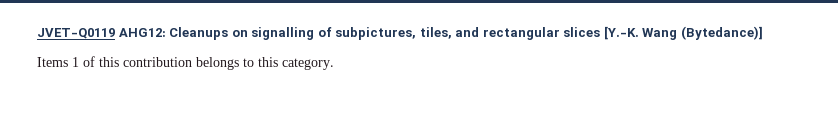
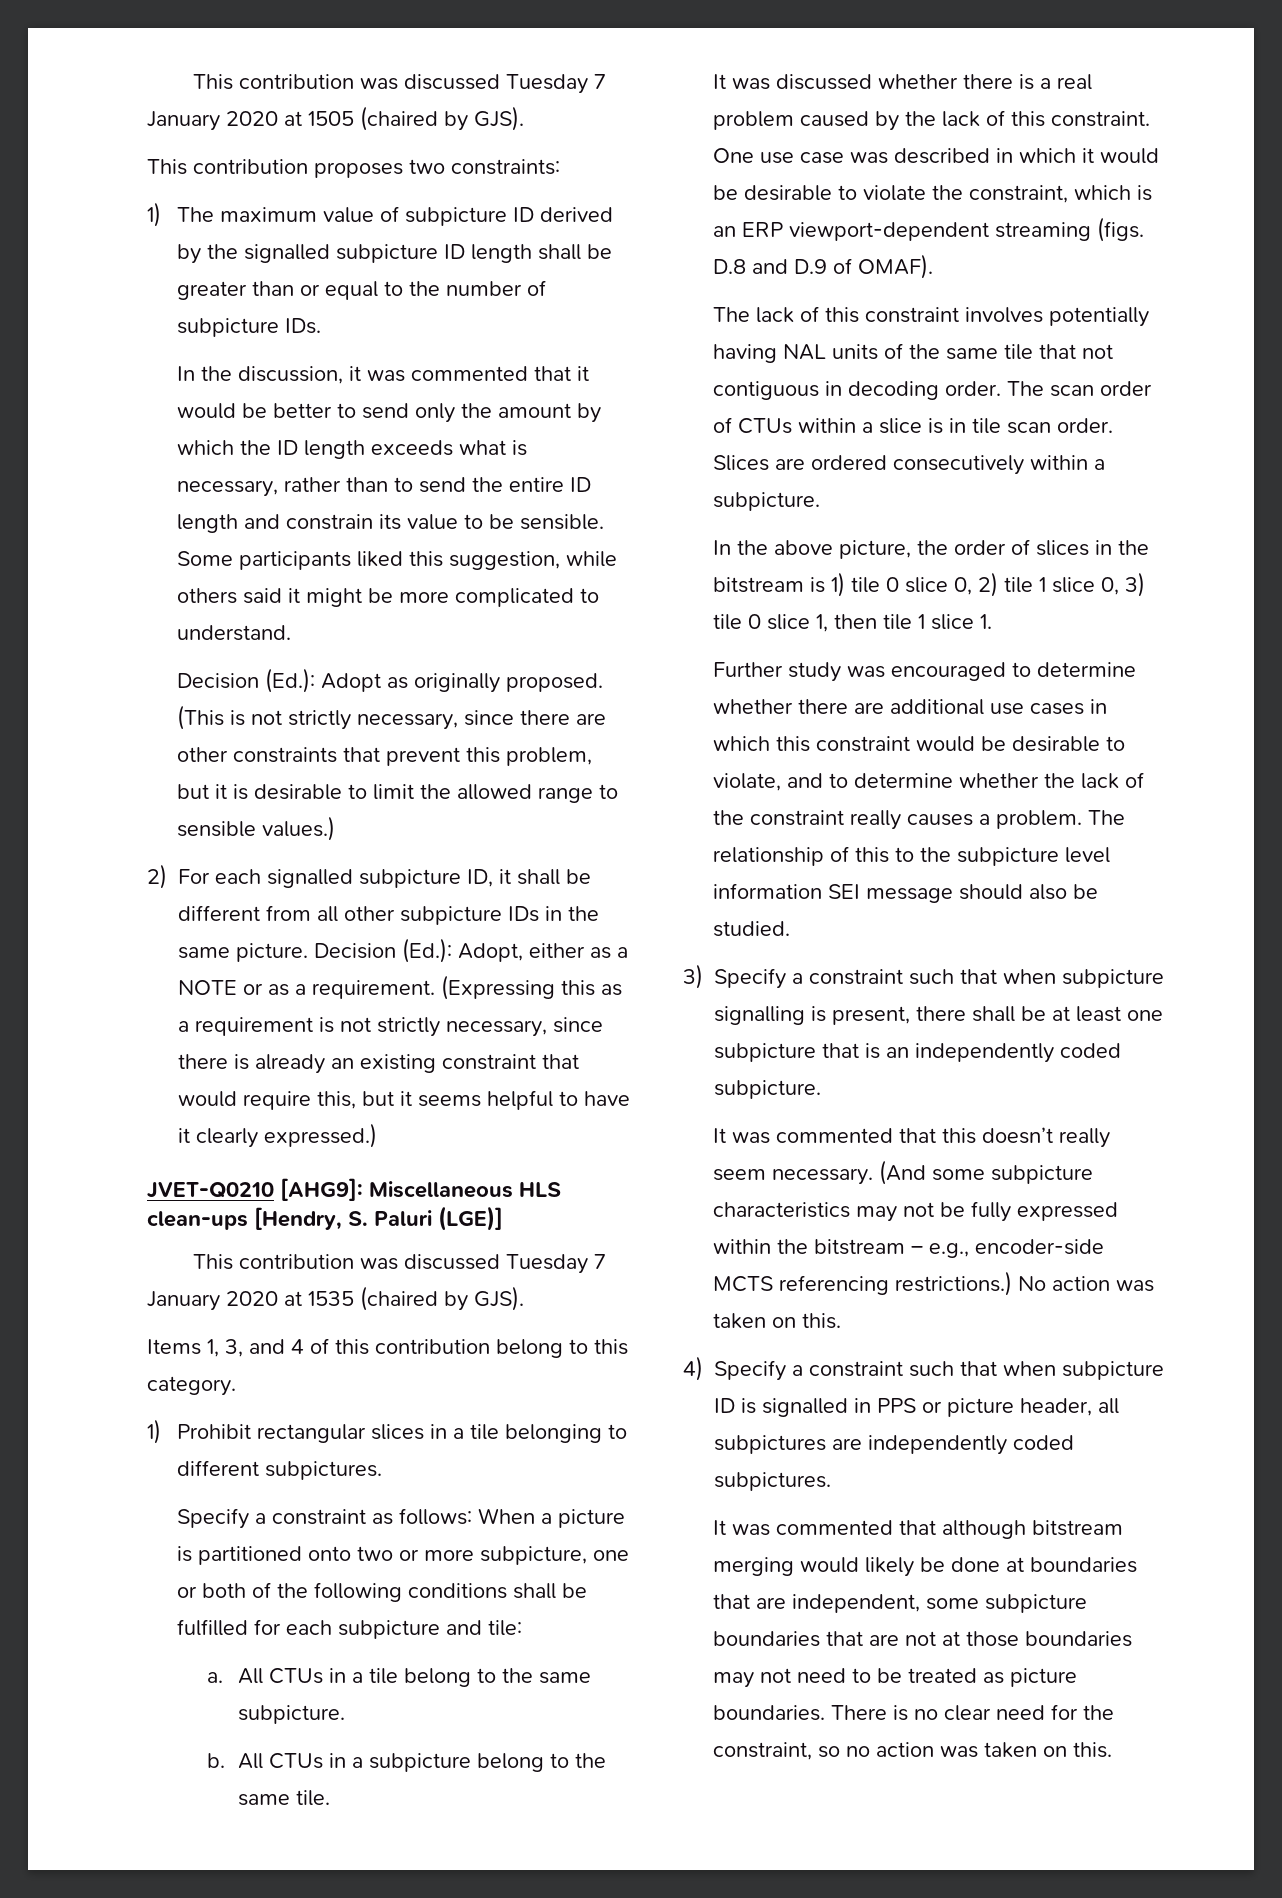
- JVET-Q0119 AHG12: Cleanups on signalling of subpictures, tiles, and rectangular slices [Y.-K. Wang (Bytedance)]
- Items 1 of this contribution belongs to this category.
+ This contribution was discussed Tuesday 7 January 2020 at 1505 (chaired by GJS).
+ This contribution proposes two constraints:
+ 1) The maximum value of subpicture ID derived by the signalled subpicture ID length shall be greater than or equal to the number of subpicture IDs.
+ In the discussion, it was commented that it would be better to send only the amount by which the ID length exceeds what is necessary, rather than to send the entire ID length and constrain its value to be sensible. Some participants liked this suggestion, while others said it might be more complicated to understand.
+ Decision (Ed.): Adopt as originally proposed. (This is not strictly necessary, since there are other constraints that prevent this problem, but it is desirable to limit the allowed range to sensible values.)
+ 2) For each signalled subpicture ID, it shall be different from all other subpicture IDs in the same picture. Decision (Ed.): Adopt, either as a NOTE or as a requirement. (Expressing this as a requirement is not strictly necessary, since there is already an existing constraint that would require this, but it seems helpful to have it clearly expressed.)
+ JVET-Q0210 [AHG9]: Miscellaneous HLS clean-ups [Hendry, S. Paluri (LGE)]
+ This contribution was discussed Tuesday 7 January 2020 at 1535 (chaired by GJS).
+ Items 1, 3, and 4 of this contribution belong to this category.
+ 1) Prohibit rectangular slices in a tile belonging to different subpictures.
+ Specify a constraint as follows: When a picture is partitioned onto two or more subpicture, one or both of the following conditions shall be fulfilled for each subpicture and tile:
+ a. All CTUs in a tile belong to the same subpicture.
+ b. All CTUs in a subpicture belong to the same tile.
+ It was discussed whether there is a real problem caused by the lack of this constraint. One use case was described in which it would be desirable to violate the constraint, which is an ERP viewport-dependent streaming (figs. D.8 and D.9 of OMAF).
+ The lack of this constraint involves potentially having NAL units of the same tile that not contiguous in decoding order. The scan order of CTUs within a slice is in tile scan order. Slices are ordered consecutively within a subpicture.
+ In the above picture, the order of slices in the bitstream is 1) tile 0 slice 0, 2) tile 1 slice 0, 3) tile 0 slice 1, then tile 1 slice 1.
+ Further study was encouraged to determine whether there are additional use cases in which this constraint would be desirable to violate, and to determine whether the lack of the constraint really causes a problem. The relationship of this to the subpicture level information SEI message should also be studied.
+ 3) Specify a constraint such that when subpicture signalling is present, there shall be at least one subpicture that is an independently coded subpicture.
+ It was commented that this doesn’t really seem necessary. (And some subpicture characteristics may not be fully expressed within the bitstream – e.g., encoder-side MCTS referencing restrictions.) No action was taken on this.
+ 4) Specify a constraint such that when subpicture ID is signalled in PPS or picture header, all subpictures are independently coded subpictures.
+ It was commented that although bitstream merging would likely be done at boundaries that are independent, some subpicture boundaries that are not at those boundaries may not need to be treated as picture boundaries. There is no clear need for the constraint, so no action was taken on this.

